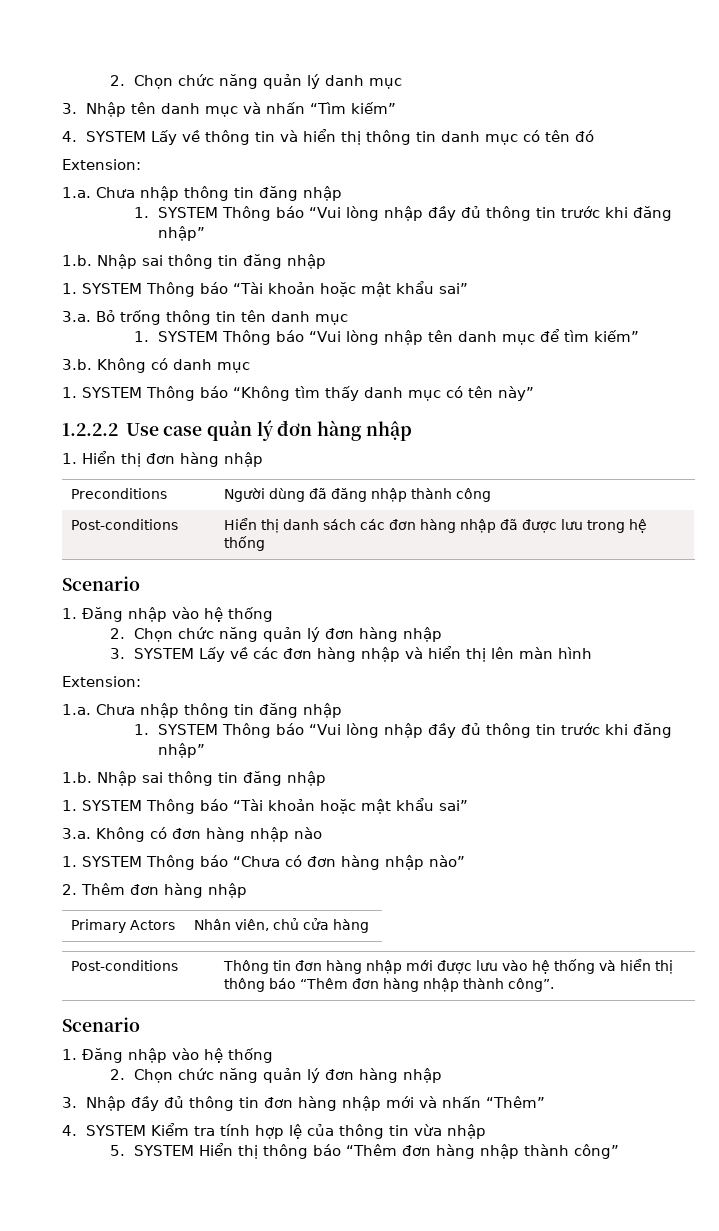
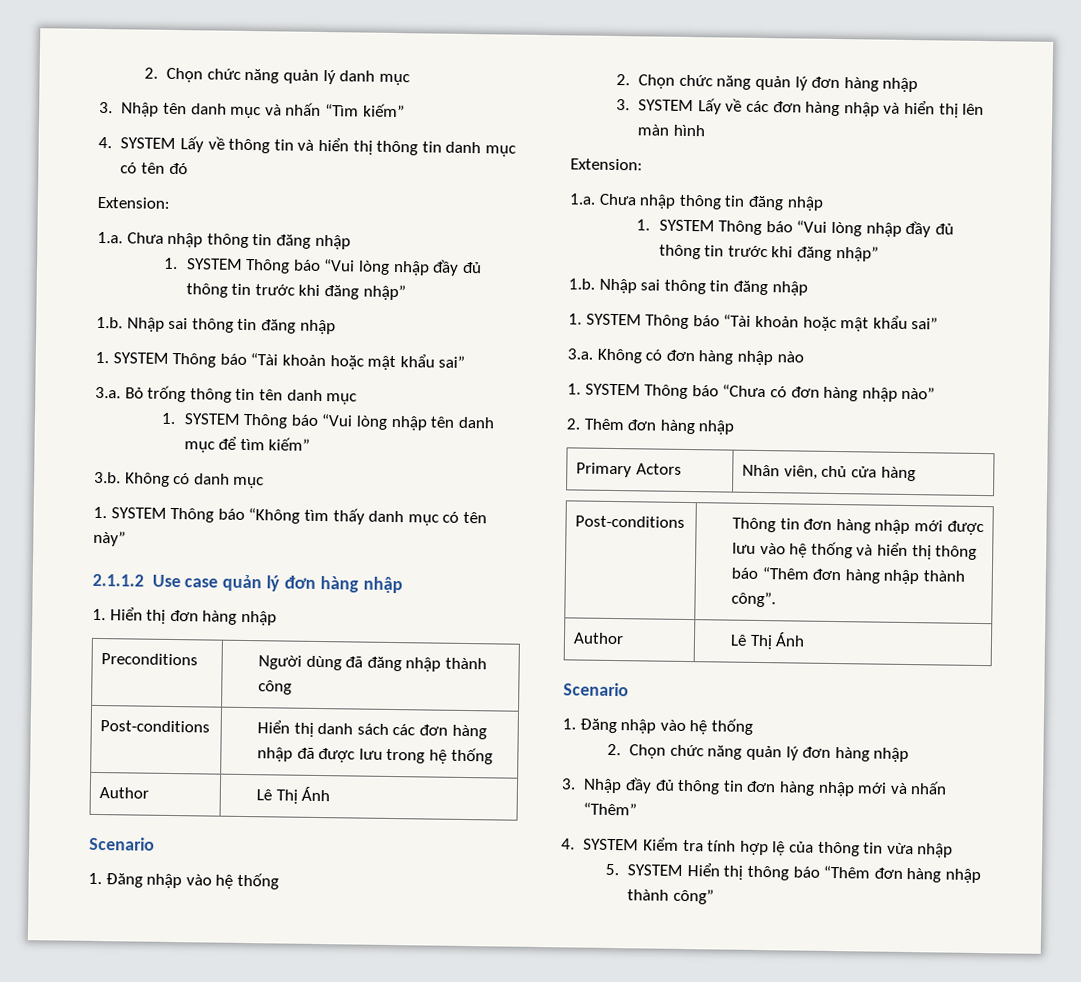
- 1.2.2.2 Use case quản lý đơn hàng nhập
+ 2.1.1.2 Use case quản lý đơn hàng nhập
  Post-conditions | Hiển thị danh sách các đơn hàng nhập đã được lưu trong hệ thống
+ Author | Lê Thị Ánh
  Post-conditions | Thông tin đơn hàng nhập mới được lưu vào hệ thống và hiển thị thông báo “Thêm đơn hàng nhập thành công”.
+ Author | Lê Thị Ánh

